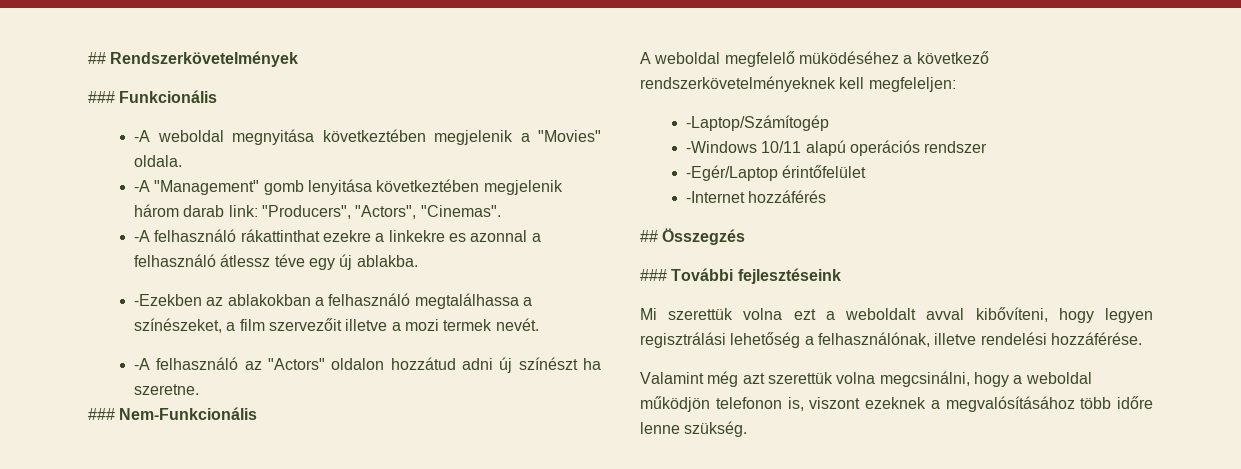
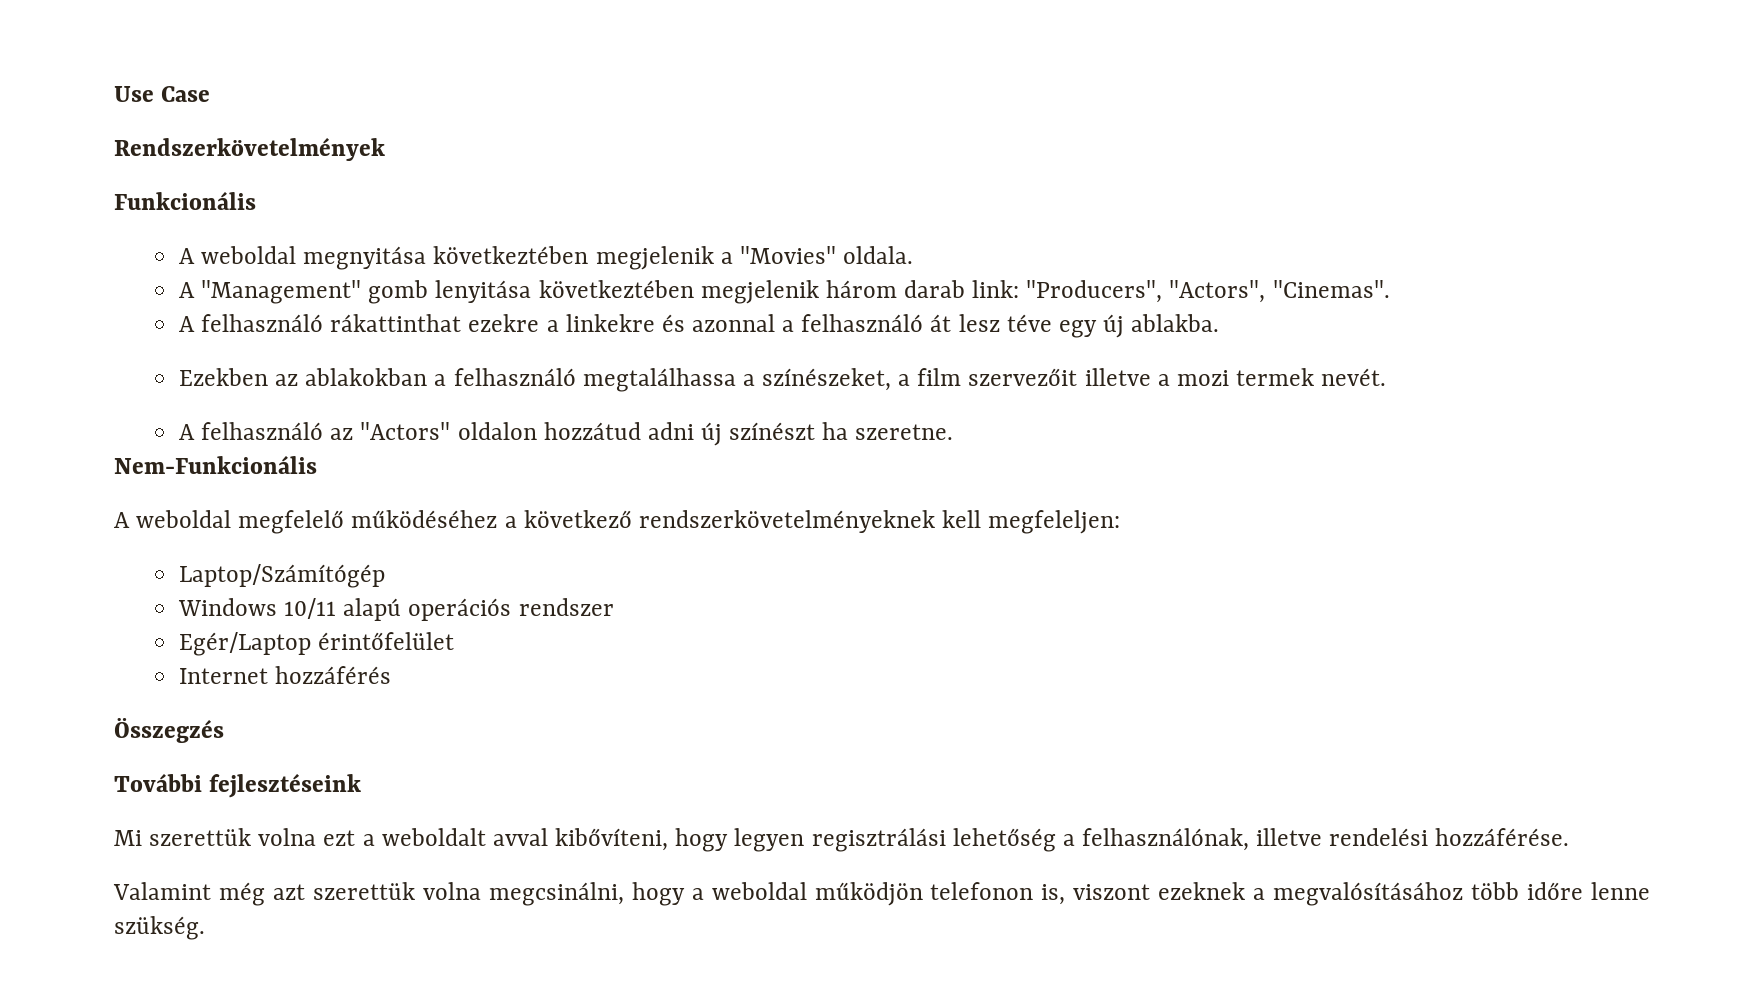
- ## Rendszerkövetelmények
+ Use Case
+ Rendszerkövetelmények
- ### Funkcionális
+ Funkcionális
- -A weboldal megnyitása következtében megjelenik a "Movies" oldala.
+ A weboldal megnyitása következtében megjelenik a "Movies" oldala.
- -A "Management" gomb lenyitása következtében megjelenik három darab link: "Producers", "Actors", "Cinemas".
+ A "Management" gomb lenyitása következtében megjelenik három darab link: "Producers", "Actors", "Cinemas".
- -A felhasználó rákattinthat ezekre a linkekre es azonnal a felhasználó átlessz téve egy új ablakba.
+ A felhasználó rákattinthat ezekre a linkekre és azonnal a felhasználó át lesz téve egy új ablakba.
- -Ezekben az ablakokban a felhasználó megtalálhassa a színészeket, a film szervezőit illetve a mozi termek nevét.
+ Ezekben az ablakokban a felhasználó megtalálhassa a színészeket, a film szervezőit illetve a mozi termek nevét.
- -A felhasználó az "Actors" oldalon hozzátud adni új színészt ha szeretne.
+ A felhasználó az "Actors" oldalon hozzátud adni új színészt ha szeretne.
- ### Nem-Funkcionális
+ Nem-Funkcionális
- A weboldal megfelelő müködéséhez a következő rendszerkövetelményeknek kell megfeleljen:
+ A weboldal megfelelő működéséhez a következő rendszerkövetelményeknek kell megfeleljen:
- -Laptop/Számítogép
- -Windows 10/11 alapú operációs rendszer
+ Laptop/Számítógép
+ Windows 10/11 alapú operációs rendszer
- -Egér/Laptop érintőfelület
+ Egér/Laptop érintőfelület
- -Internet hozzáférés
+ Internet hozzáférés
- ## Összegzés
+ Összegzés
- ### További fejlesztéseink
+ További fejlesztéseink

